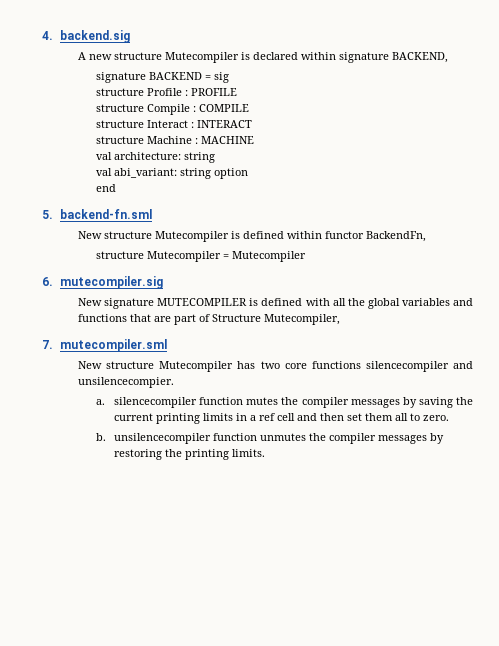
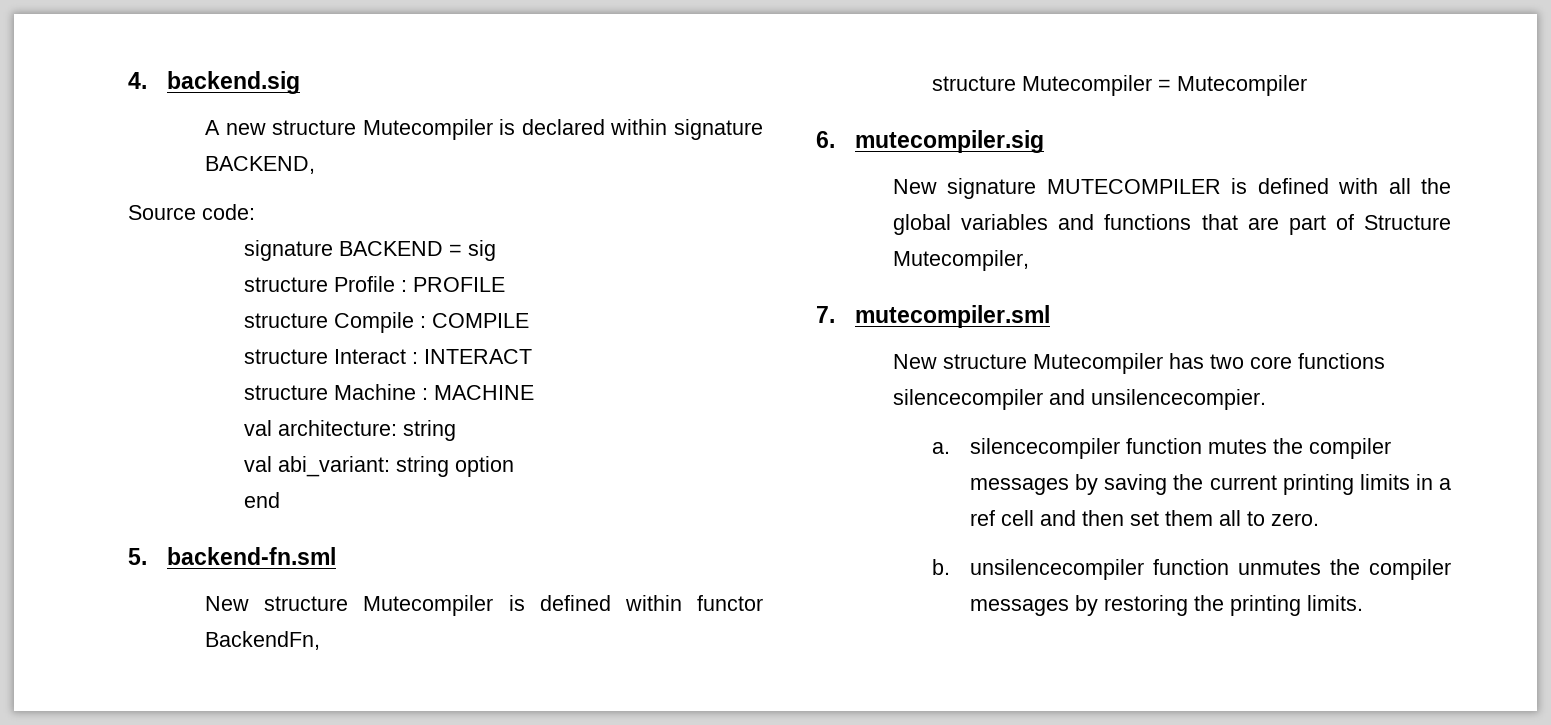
+ Source code:

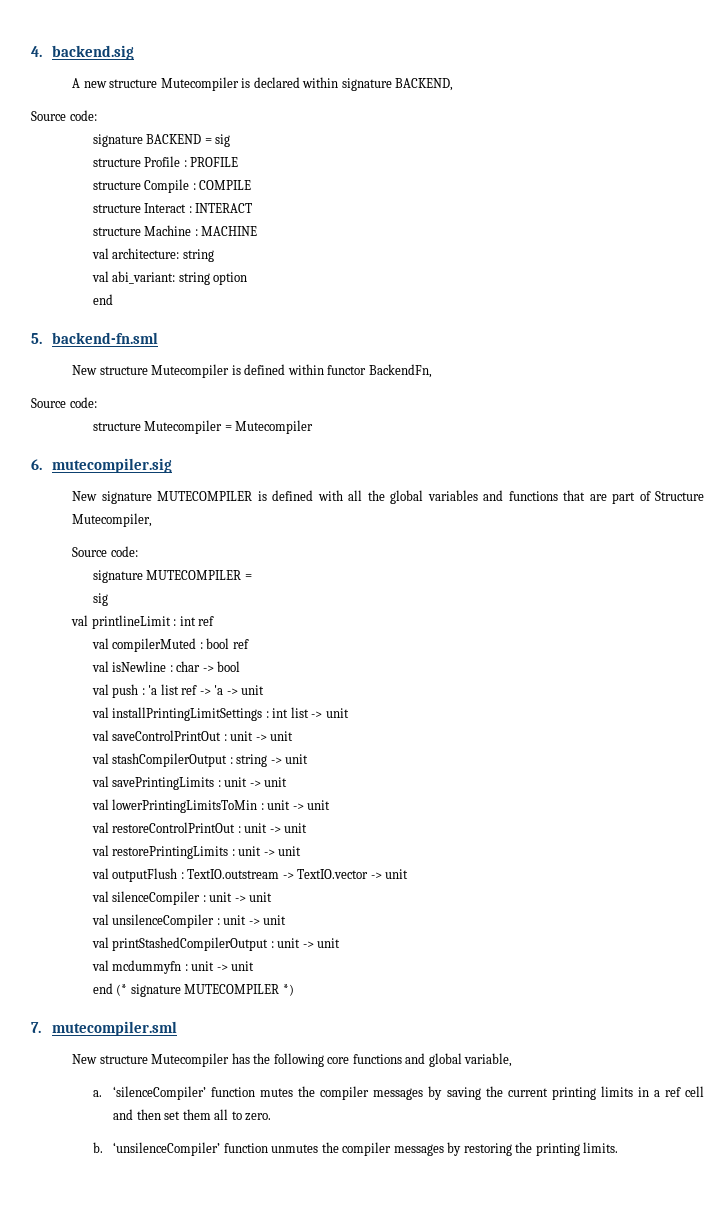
  New structure Mutecompiler is defined within functor BackendFn,
+ Source code:
  New signature MUTECOMPILER is defined with all the global variables and functions that are part of Structure Mutecompiler,
+ Source code:
+ signature MUTECOMPILER =
+ sig
+ val printlineLimit : int ref
+ val compilerMuted : bool ref
+ val isNewline : char -> bool
+ val push : 'a list ref -> 'a -> unit
+ val installPrintingLimitSettings : int list -> unit
+ val saveControlPrintOut : unit -> unit
+ val stashCompilerOutput : string -> unit
+ val savePrintingLimits : unit -> unit
+ val lowerPrintingLimitsToMin : unit -> unit
+ val restoreControlPrintOut : unit -> unit
+ val restorePrintingLimits : unit -> unit
+ val outputFlush : TextIO.outstream -> TextIO.vector -> unit
+ val silenceCompiler : unit -> unit
+ val unsilenceCompiler : unit -> unit
+ val printStashedCompilerOutput : unit -> unit
+ val mcdummyfn : unit -> unit
+ end (* signature MUTECOMPILER *)
- New structure Mutecompiler has two core functions silencecompiler and unsilencecompier.
+ New structure Mutecompiler has the following core functions and global variable,
- a. silencecompiler function mutes the compiler messages by saving the current printing limits in a ref cell and then set them all to zero.
+ a. ‘silenceCompiler’ function mutes the compiler messages by saving the current printing limits in a ref cell and then set them all to zero.
- b. unsilencecompiler function unmutes the compiler messages by restoring the printing limits.
+ b. ‘unsilenceCompiler’ function unmutes the compiler messages by restoring the printing limits.

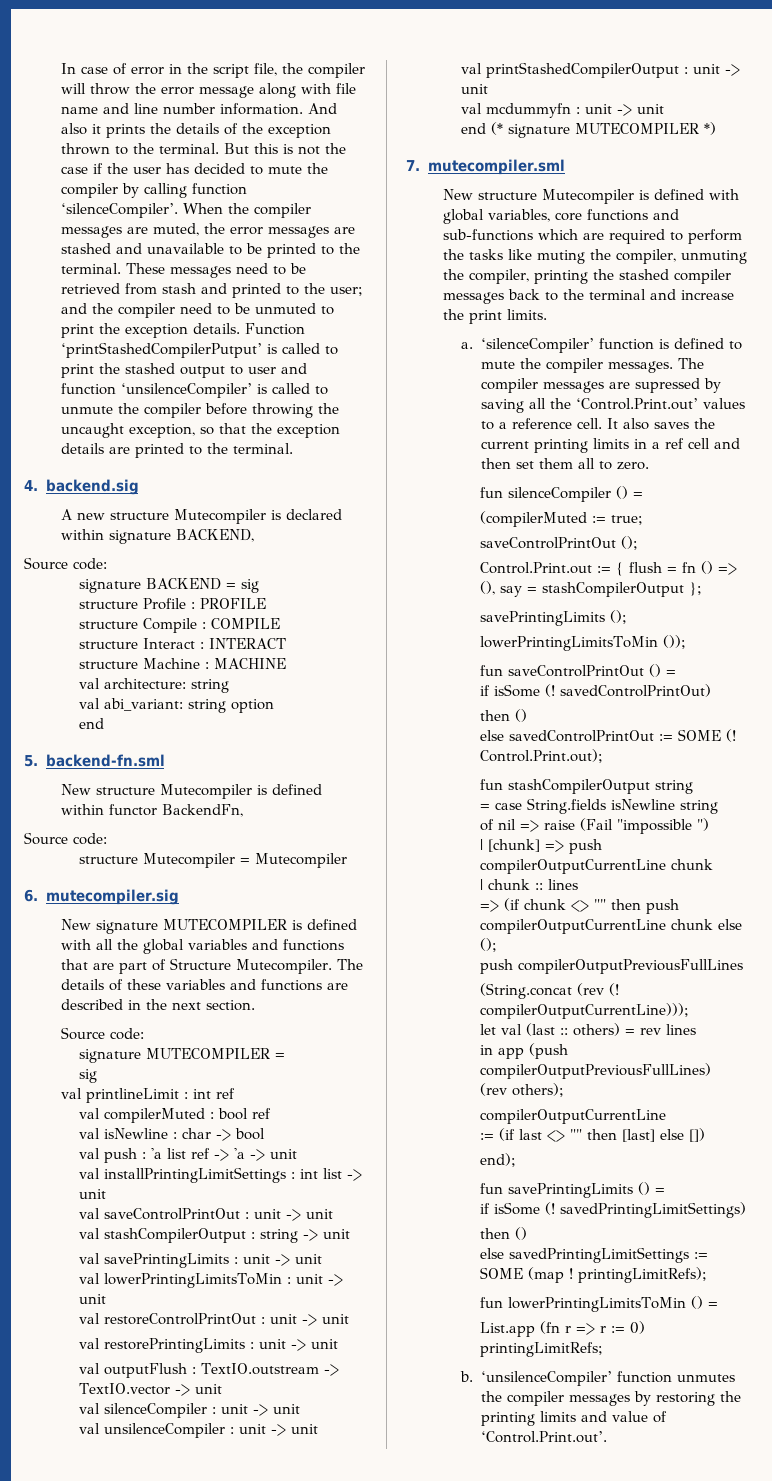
+ In case of error in the script file, the compiler will throw the error message along with file name and line number information. And also it prints the details of the exception thrown to the terminal. But this is not the case if the user has decided to mute the compiler by calling function ‘silenceCompiler’. When the compiler messages are muted, the error messages are stashed and unavailable to be printed to the terminal. These messages need to be retrieved from stash and printed to the user; and the compiler need to be unmuted to print the exception details. Function ‘printStashedCompilerPutput’ is called to print the stashed output to user and function ‘unsilenceCompiler’ is called to unmute the compiler before throwing the uncaught exception, so that the exception details are printed to the terminal.
- New signature MUTECOMPILER is defined with all the global variables and functions that are part of Structure Mutecompiler,
+ New signature MUTECOMPILER is defined with all the global variables and functions that are part of Structure Mutecompiler. The details of these variables and functions are described in the next section.
- New structure Mutecompiler has the following core functions and global variable,
- a. ‘silenceCompiler’ function mutes the compiler messages by saving the current printing limits in a ref cell and then set them all to zero.
+ New structure Mutecompiler is defined with global variables, core functions and sub-functions which are required to perform the tasks like muting the compiler, unmuting the compiler, printing the stashed compiler messages back to the terminal and increase the print limits.
+ a. ‘silenceCompiler’ function is defined to mute the compiler messages. The compiler messages are supressed by saving all the ‘Control.Print.out’ values to a reference cell. It also saves the current printing limits in a ref cell and then set them all to zero.
+ fun silenceCompiler () =
+ (compilerMuted := true;
+ saveControlPrintOut ();
+ Control.Print.out := { flush = fn () => (), say = stashCompilerOutput };
+ savePrintingLimits ();
+ lowerPrintingLimitsToMin ());
+ fun saveControlPrintOut () =
+ if isSome (! savedControlPrintOut)
+ then ()
+ else savedControlPrintOut := SOME (! Control.Print.out);
+ fun stashCompilerOutput string
+ = case String.fields isNewline string
+ of nil => raise (Fail "impossible ")
+ | [chunk] => push compilerOutputCurrentLine chunk
+ | chunk :: lines
+ => (if chunk <> "" then push compilerOutputCurrentLine chunk else ();
+ push compilerOutputPreviousFullLines
+ (String.concat (rev (! compilerOutputCurrentLine)));
+ let val (last :: others) = rev lines
+ in app (push compilerOutputPreviousFullLines)
+ (rev others);
+ compilerOutputCurrentLine
+ := (if last <> "" then [last] else [])
+ end);
+ fun savePrintingLimits () =
+ if isSome (! savedPrintingLimitSettings)
+ then ()
+ else savedPrintingLimitSettings := SOME (map ! printingLimitRefs);
+ fun lowerPrintingLimitsToMin () =
+ List.app (fn r => r := 0) printingLimitRefs;
- ‘unsilenceCompiler’ function unmutes the compiler messages by restoring the printing limits.
+ ‘unsilenceCompiler’ function unmutes the compiler messages by restoring the printing limits and value of ‘Control.Print.out’.

